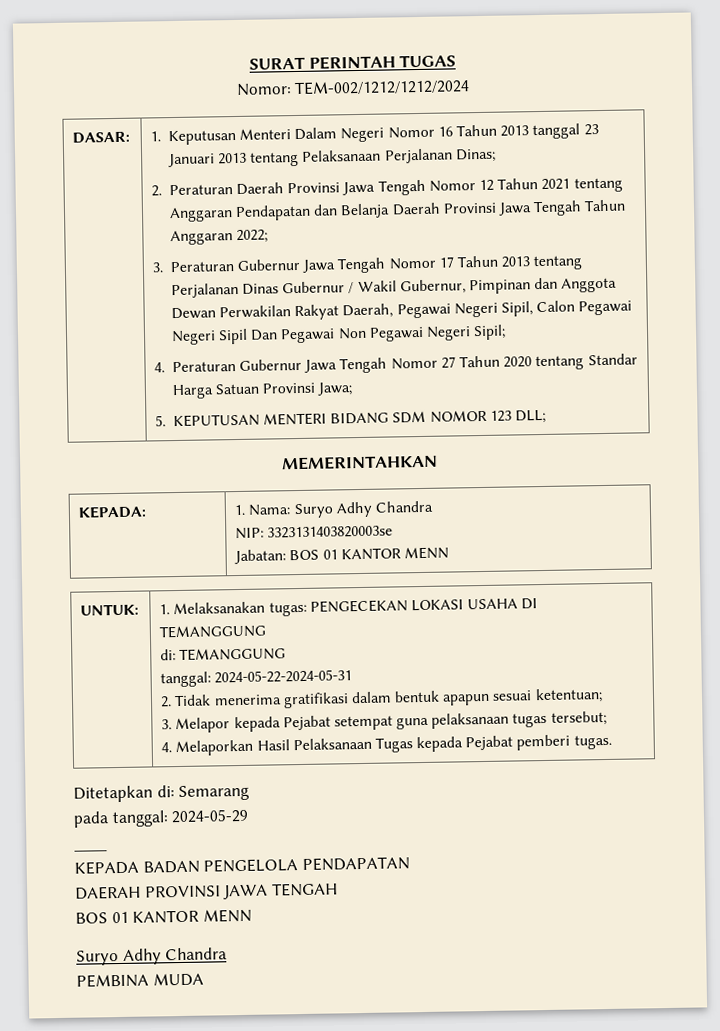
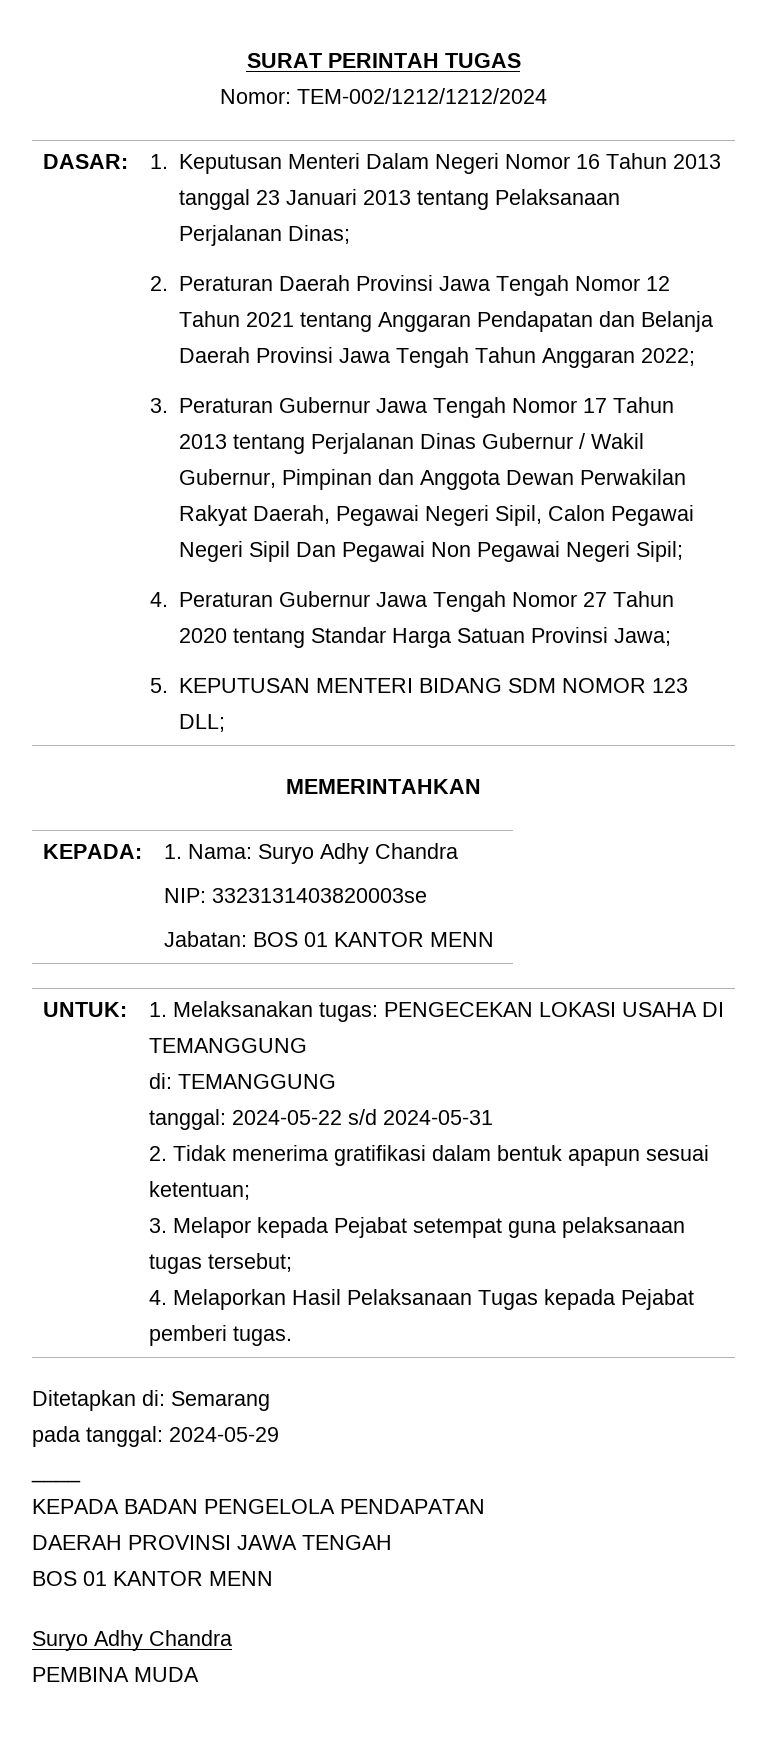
- tanggal: 2024-05-22-2024-05-31
+ tanggal: 2024-05-22 s/d 2024-05-31

